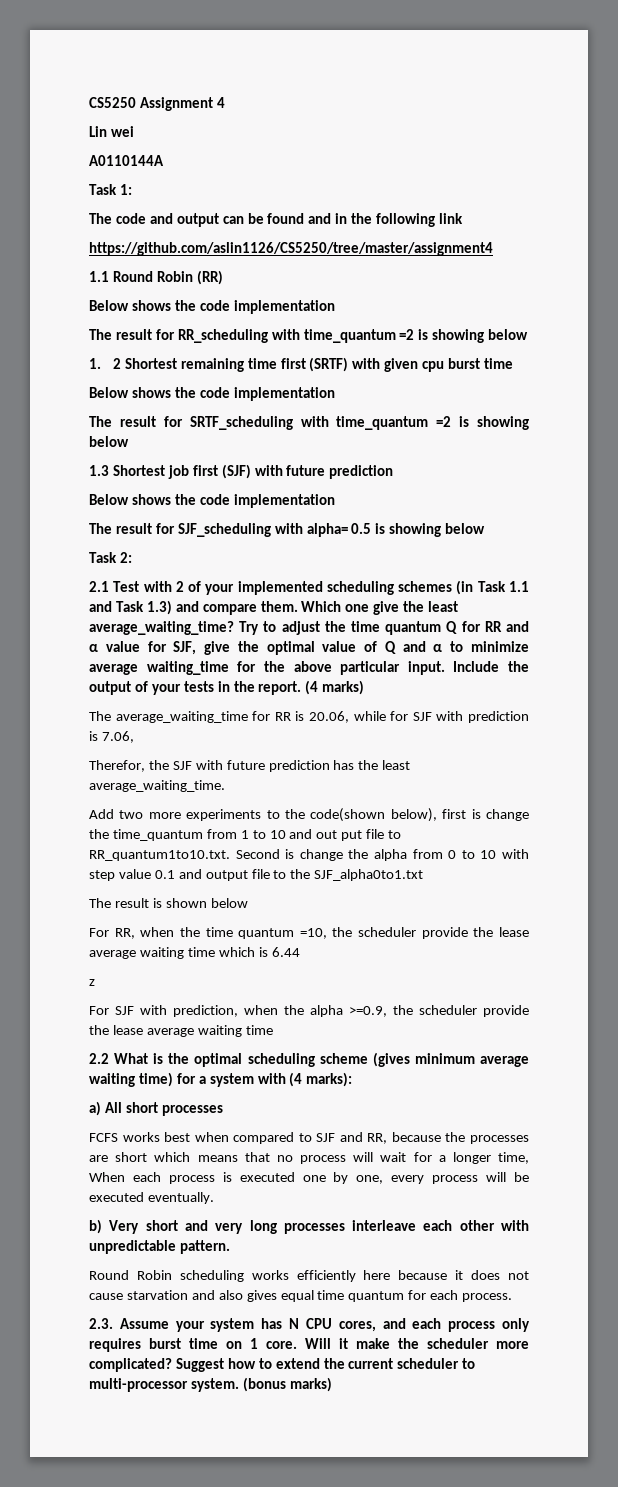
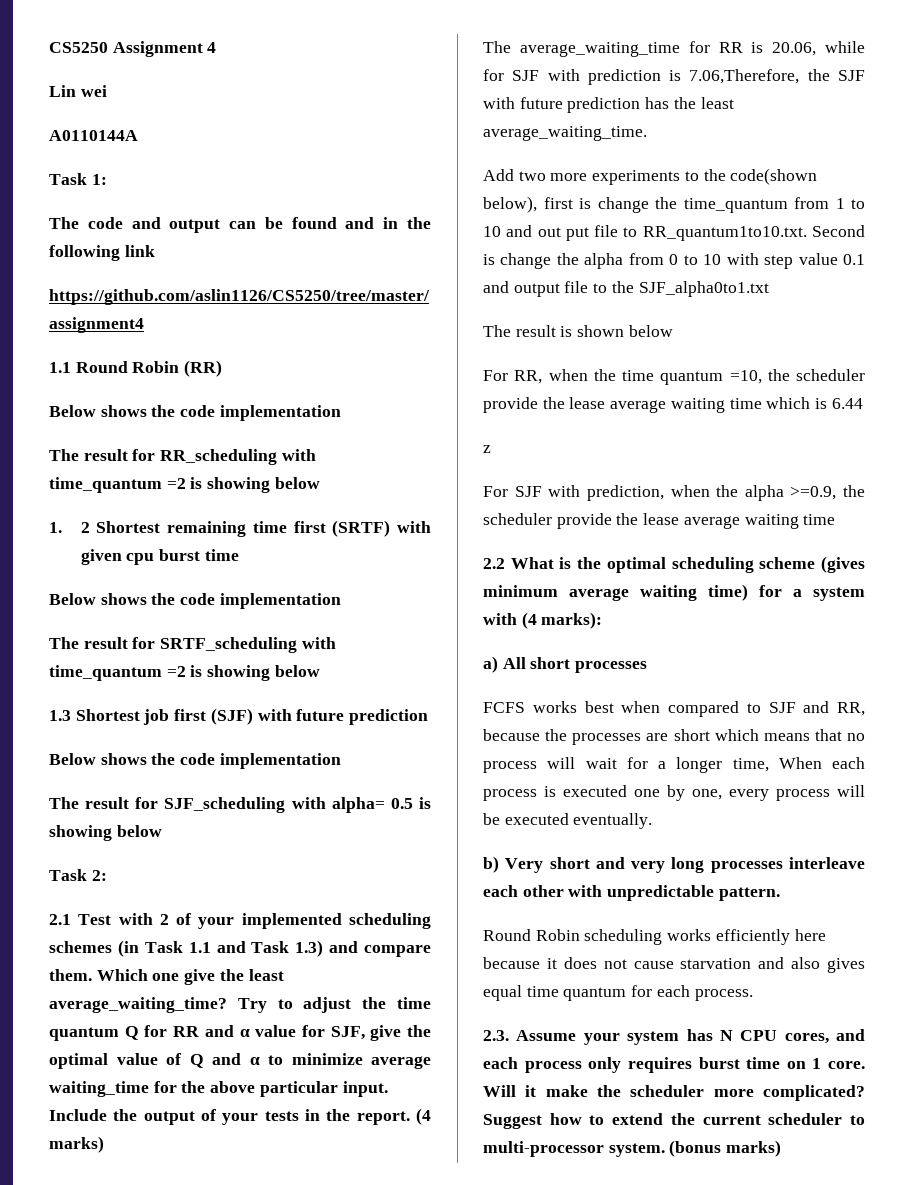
- The average_waiting_time for RR is 20.06, while for SJF with prediction is 7.06,
- Therefor, the SJF with future prediction has the least average_waiting_time.
+ The average_waiting_time for RR is 20.06, while for SJF with prediction is 7.06,Therefore, the SJF with future prediction has the least average_waiting_time.

